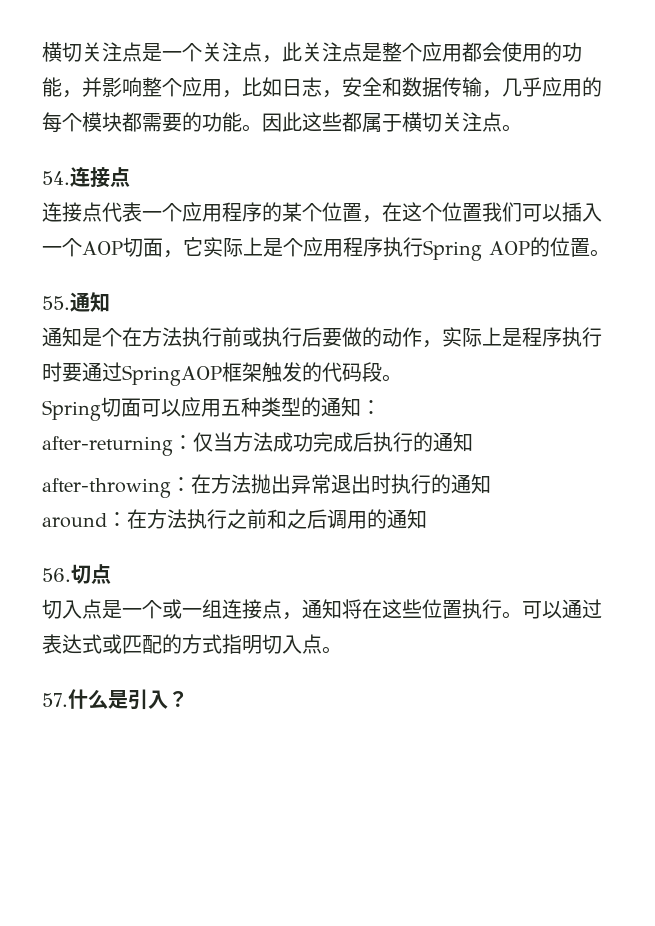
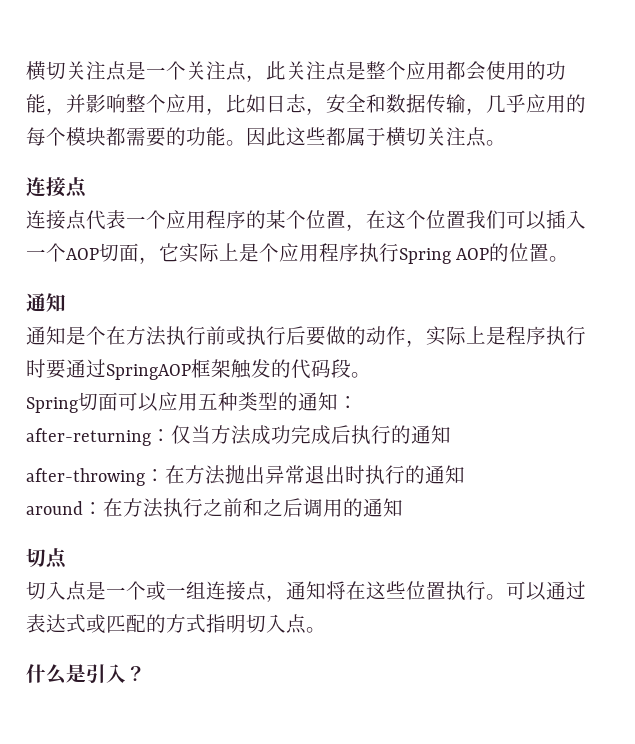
  因此这些都属于横切关注点。
- 54.连接点
+ 连接点
  连接点代表一个应用程序的某个位置，在这个位置我们可以插入一个AOP切面，它实际上是个应用程序执行Spring AOP的位置。
- 55.通知
+ 通知
- 56.切点
+ 切点
- 57.什么是引入？
+ 什么是引入？

